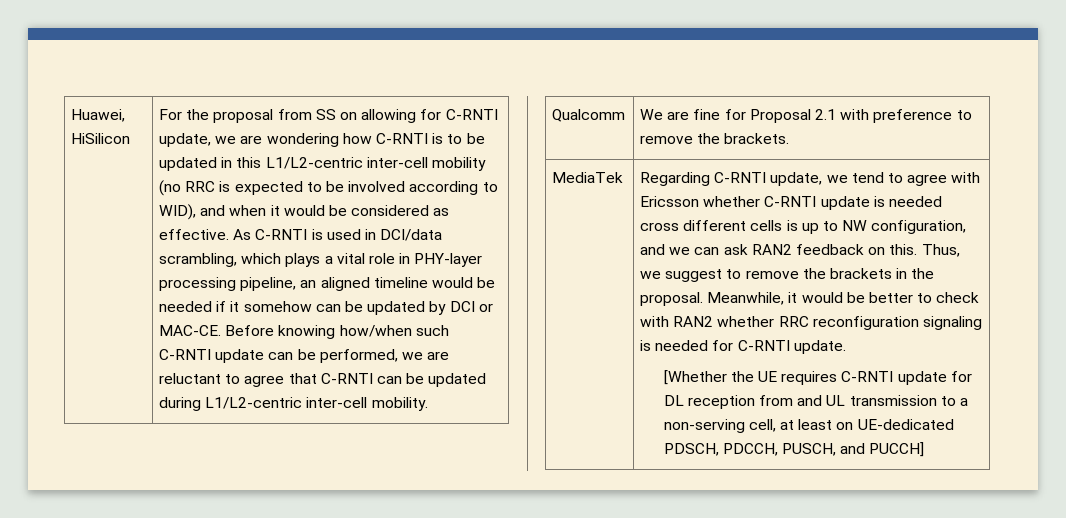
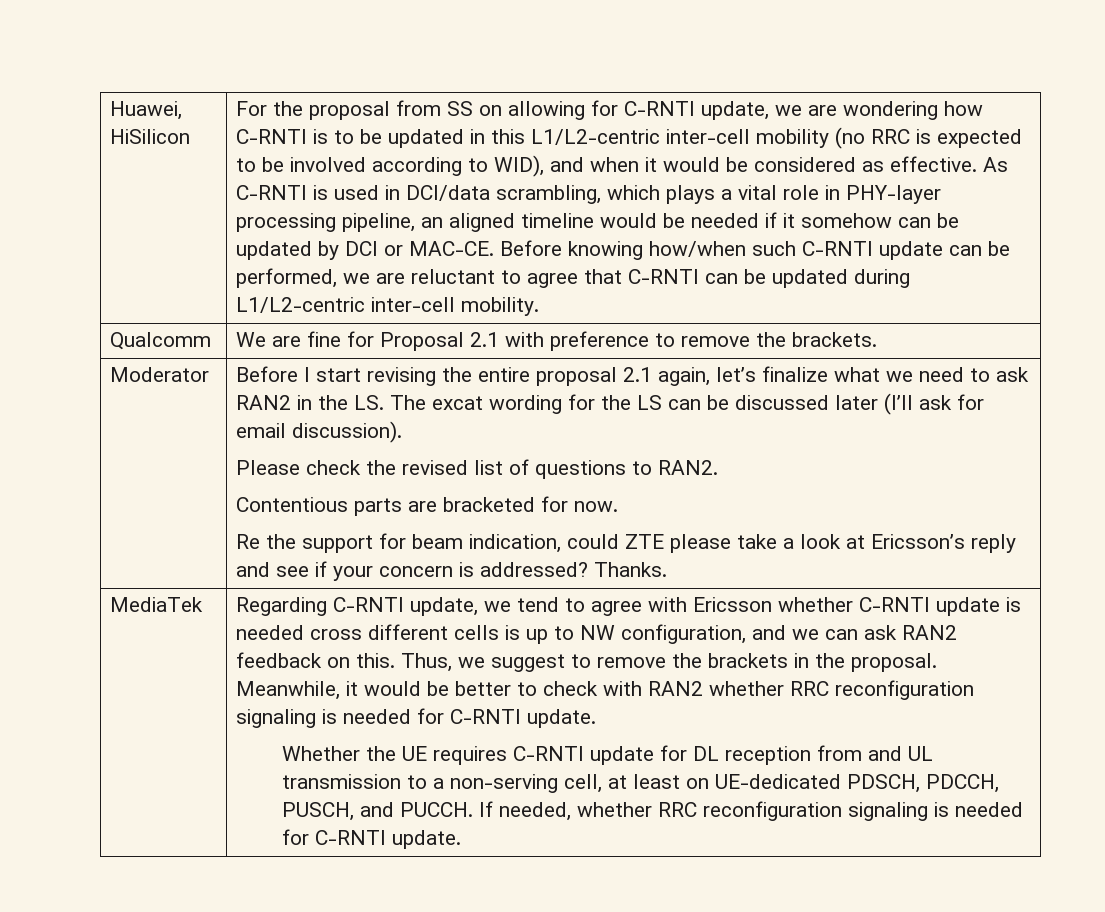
+ Moderator | Before I start revising the entire proposal 2.1 again, let’s finalize what we need to ask RAN2 in the LS. The excat wording for the LS can be discussed later (I’ll ask for email discussion).
+ Please check the revised list of questions to RAN2.
+ Contentious parts are bracketed for now.
+ Re the support for beam indication, could ZTE please take a look at Ericsson’s reply and see if your concern is addressed? Thanks.
- [Whether the UE requires C-RNTI update for DL reception from and UL transmission to a non-serving cell, at least on UE-dedicated PDSCH, PDCCH, PUSCH, and PUCCH]
+ Whether the UE requires C-RNTI update for DL reception from and UL transmission to a non-serving cell, at least on UE-dedicated PDSCH, PDCCH, PUSCH, and PUCCH. If needed, whether RRC reconfiguration signaling is needed for C-RNTI update.

